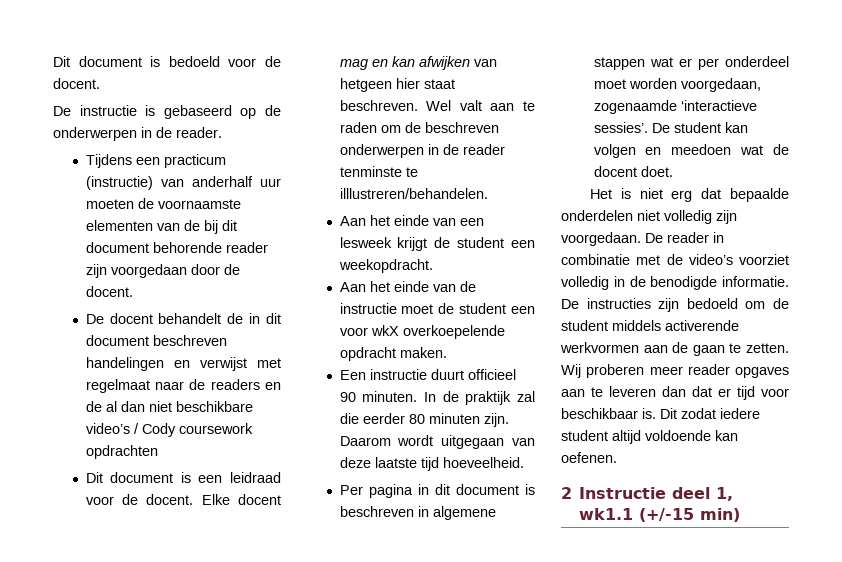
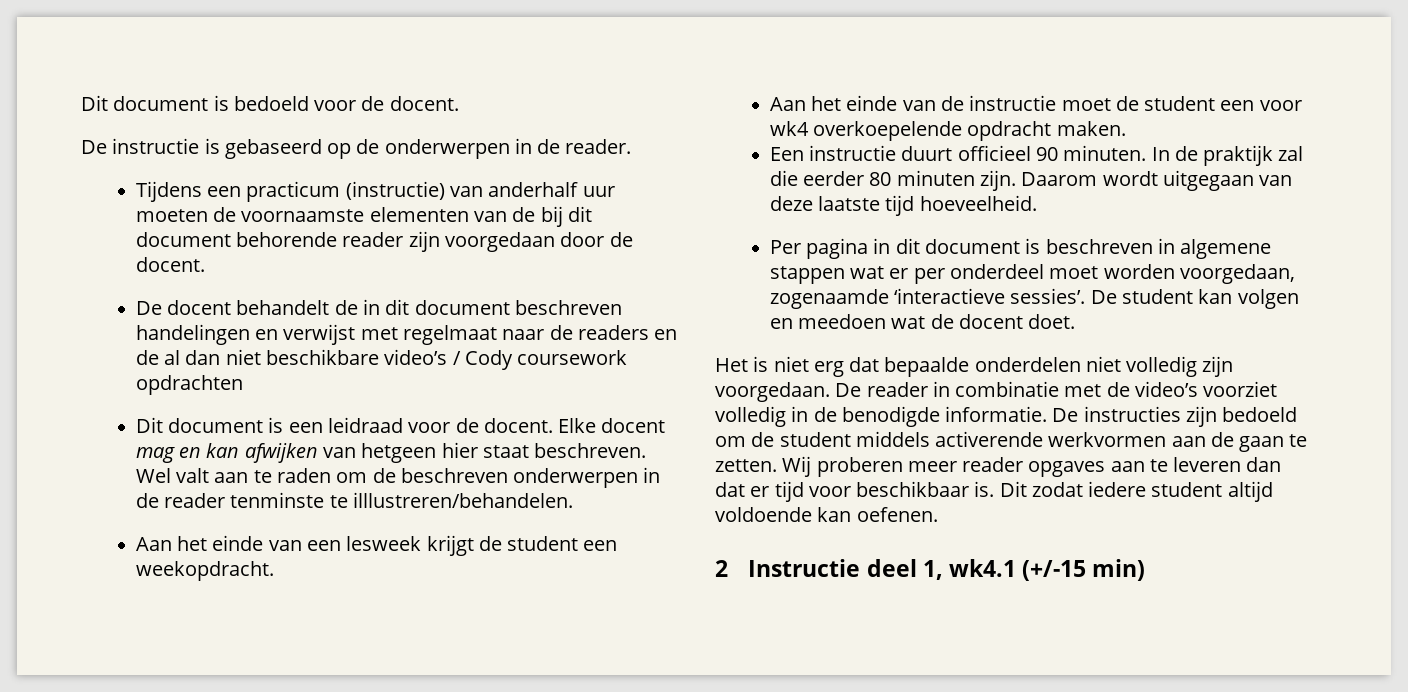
- Aan het einde van de instructie moet de student een voor wkX overkoepelende opdracht maken.
+ Aan het einde van de instructie moet de student een voor wk4 overkoepelende opdracht maken.
- 2 Instructie deel 1, wk1.1 (+/-15 min)
+ 2 Instructie deel 1, wk4.1 (+/-15 min)

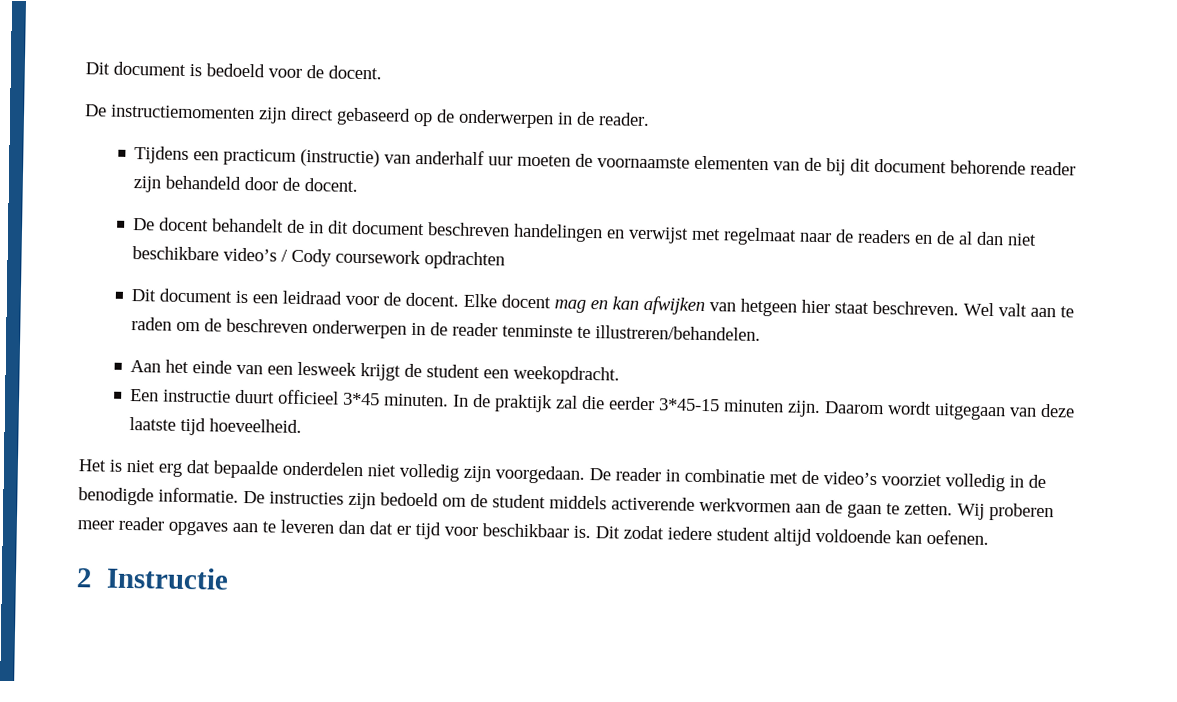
- De instructie is gebaseerd op de onderwerpen in de reader.
+ De instructiemomenten zijn direct gebaseerd op de onderwerpen in de reader.
- Tijdens een practicum (instructie) van anderhalf uur moeten de voornaamste elementen van de bij dit document behorende reader zijn voorgedaan door de docent.
+ Tijdens een practicum (instructie) van anderhalf uur moeten de voornaamste elementen van de bij dit document behorende reader zijn behandeld door de docent.
- Wel valt aan te raden om de beschreven onderwerpen in de reader tenminste te illlustreren/behandelen.
+ Wel valt aan te raden om de beschreven onderwerpen in de reader tenminste te illustreren/behandelen.
- Aan het einde van de instructie moet de student een voor wk4 overkoepelende opdracht maken.
- Een instructie duurt officieel 90 minuten.
+ Een instructie duurt officieel 3*45 minuten.
- In de praktijk zal die eerder 80 minuten zijn.
+ In de praktijk zal die eerder 3*45-15 minuten zijn.
- Per pagina in dit document is beschreven in algemene stappen wat er per onderdeel moet worden voorgedaan, zogenaamde ‘interactieve sessies’. De student kan volgen en meedoen wat de docent doet.
- 2 Instructie deel 1, wk4.1 (+/-15 min)
+ 2 Instructie

